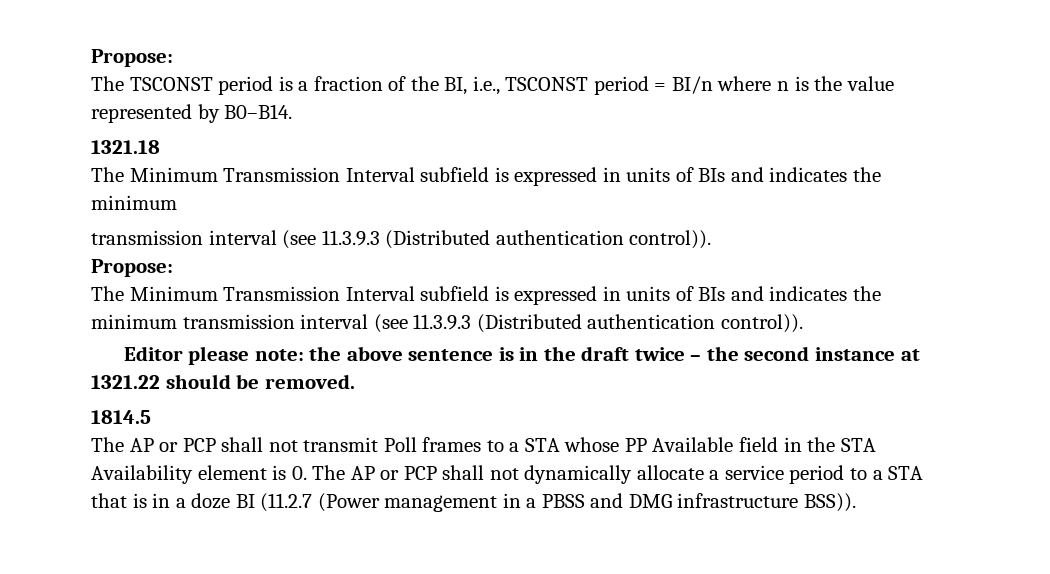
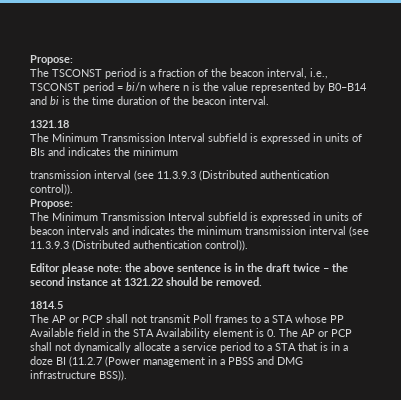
- The TSCONST period is a fraction of the BI, i.e., TSCONST period = BI/n where n is the value represented by B0–B14.
+ The TSCONST period is a fraction of the beacon interval, i.e., TSCONST period = bi/n where n is the value represented by B0–B14 and bi is the time duration of the beacon interval.
- The Minimum Transmission Interval subfield is expressed in units of BIs and indicates the minimum transmission interval (see 11.3.9.3 (Distributed authentication control)).
+ The Minimum Transmission Interval subfield is expressed in units of beacon intervals and indicates the minimum transmission interval (see 11.3.9.3 (Distributed authentication control)).

